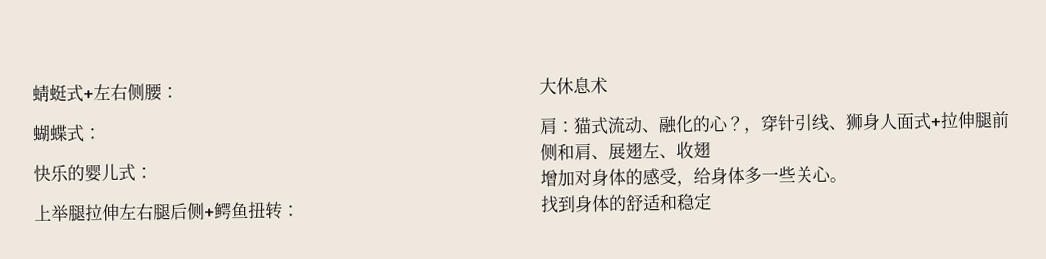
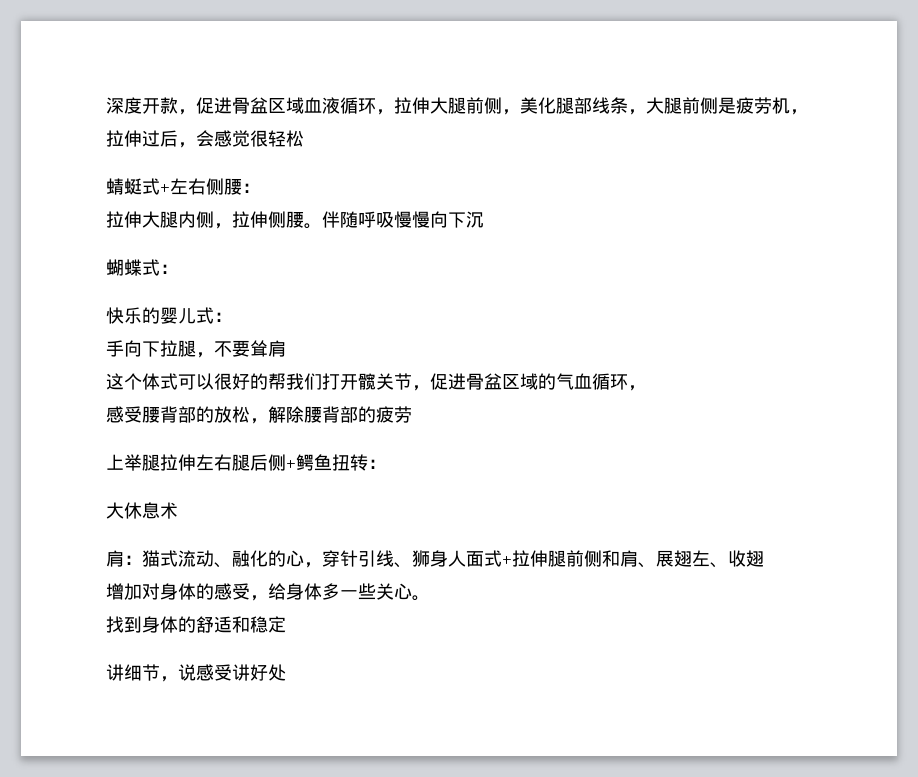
+ 深度开款，促进骨盆区域血液循环，拉伸大腿前侧，美化腿部线条，大腿前侧是疲劳机，拉伸过后，会感觉很轻松
+ 拉伸大腿内侧，拉伸侧腰。伴随呼吸慢慢向下沉
+ 手向下拉腿，不要耸肩
+ 这个体式可以很好的帮我们打开髋关节，促进骨盆区域的气血循环，
+ 感受腰背部的放松，解除腰背部的疲劳
- 肩：猫式流动、融化的心？，穿针引线、狮身人面式+拉伸腿前侧和肩、展翅左、收翅
+ 肩：猫式流动、融化的心，穿针引线、狮身人面式+拉伸腿前侧和肩、展翅左、收翅
+ 讲细节，说感受讲好处

